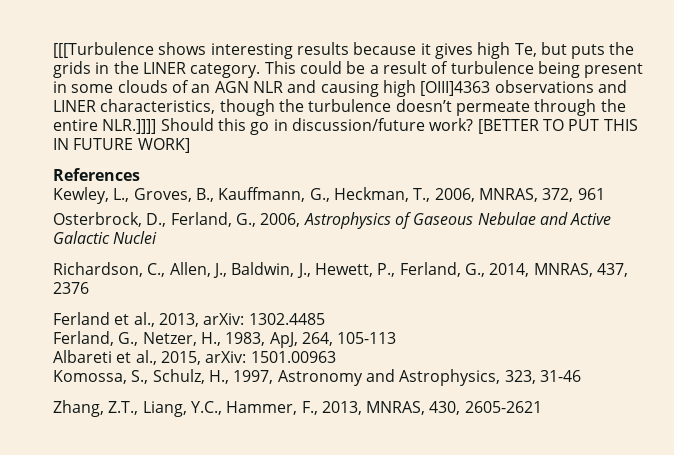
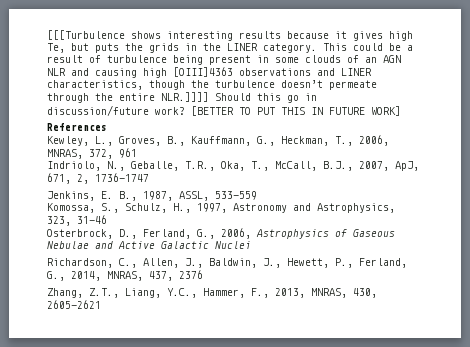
+ Indriolo, N., Geballe, T.R., Oka, T., McCall, B.J., 2007, ApJ, 671, 2, 1736-1747
+ Jenkins, E. B., 1987, ASSL, 533-559
+ Komossa, S., Schulz, H., 1997, Astronomy and Astrophysics, 323, 31-46
- Ferland et al., 2013, arXiv: 1302.4485
- Ferland, G., Netzer, H., 1983, ApJ, 264, 105-113
- Albareti et al., 2015, arXiv: 1501.00963
- Komossa, S., Schulz, H., 1997, Astronomy and Astrophysics, 323, 31-46

